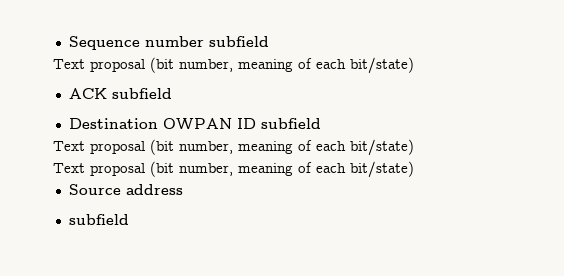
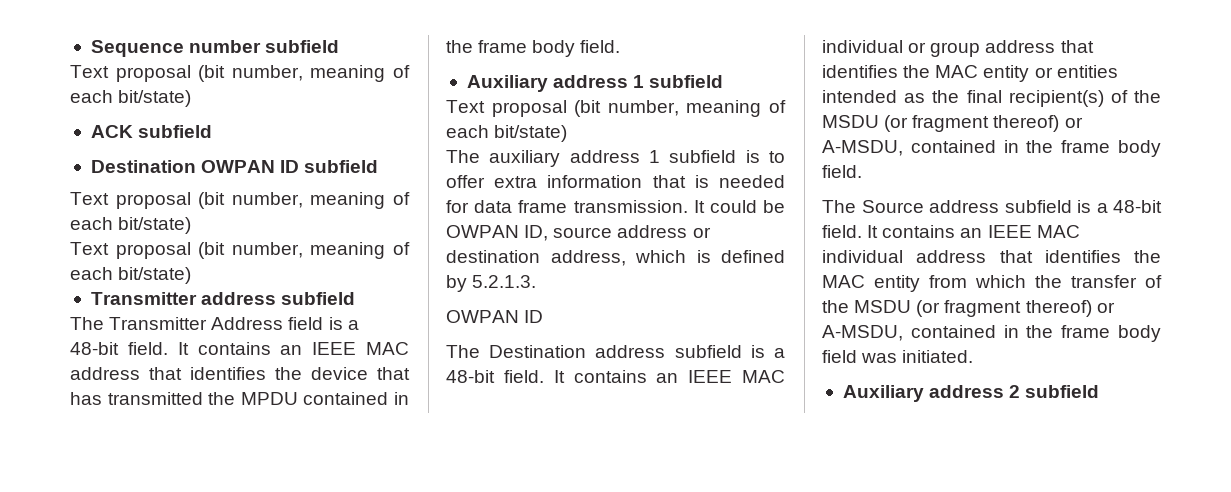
- Source address
- subfield
+ Transmitter address subfield
+ The Transmitter Address field is a 48-bit field. It contains an IEEE MAC address that identifies the device that has transmitted the MPDU contained in the frame body field.
+ Auxiliary address 1 subfield
+ Text proposal (bit number, meaning of each bit/state)
+ The auxiliary address 1 subfield is to offer extra information that is needed for data frame transmission. It could be OWPAN ID, source address or destination address, which is defined by 5.2.1.3.
+ OWPAN ID
+ The Destination address subfield is a 48-bit field. It contains an IEEE MAC individual or group address that identifies the MAC entity or entities intended as the final recipient(s) of the MSDU (or fragment thereof) or A-MSDU, contained in the frame body field.
+ The Source address subfield is a 48-bit field. It contains an IEEE MAC individual address that identifies the MAC entity from which the transfer of the MSDU (or fragment thereof) or A-MSDU, contained in the frame body field was initiated.
+ Auxiliary address 2 subfield

